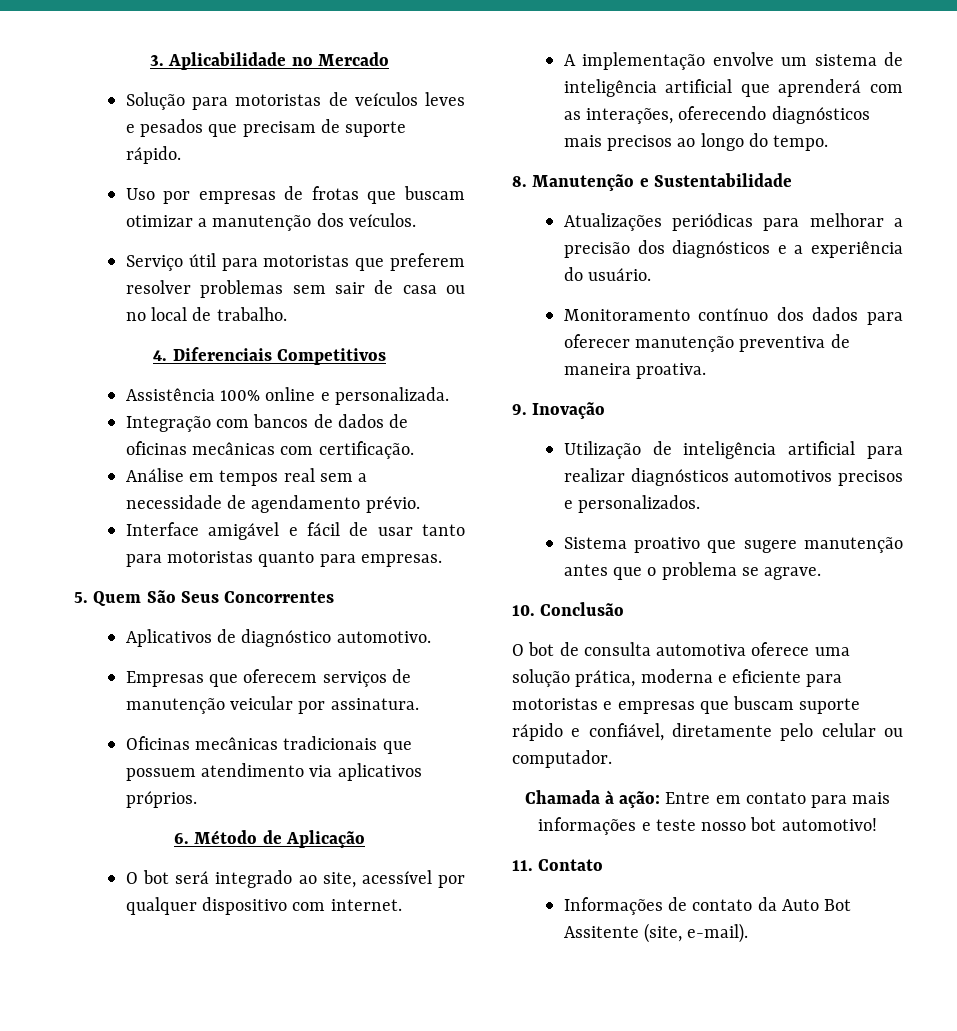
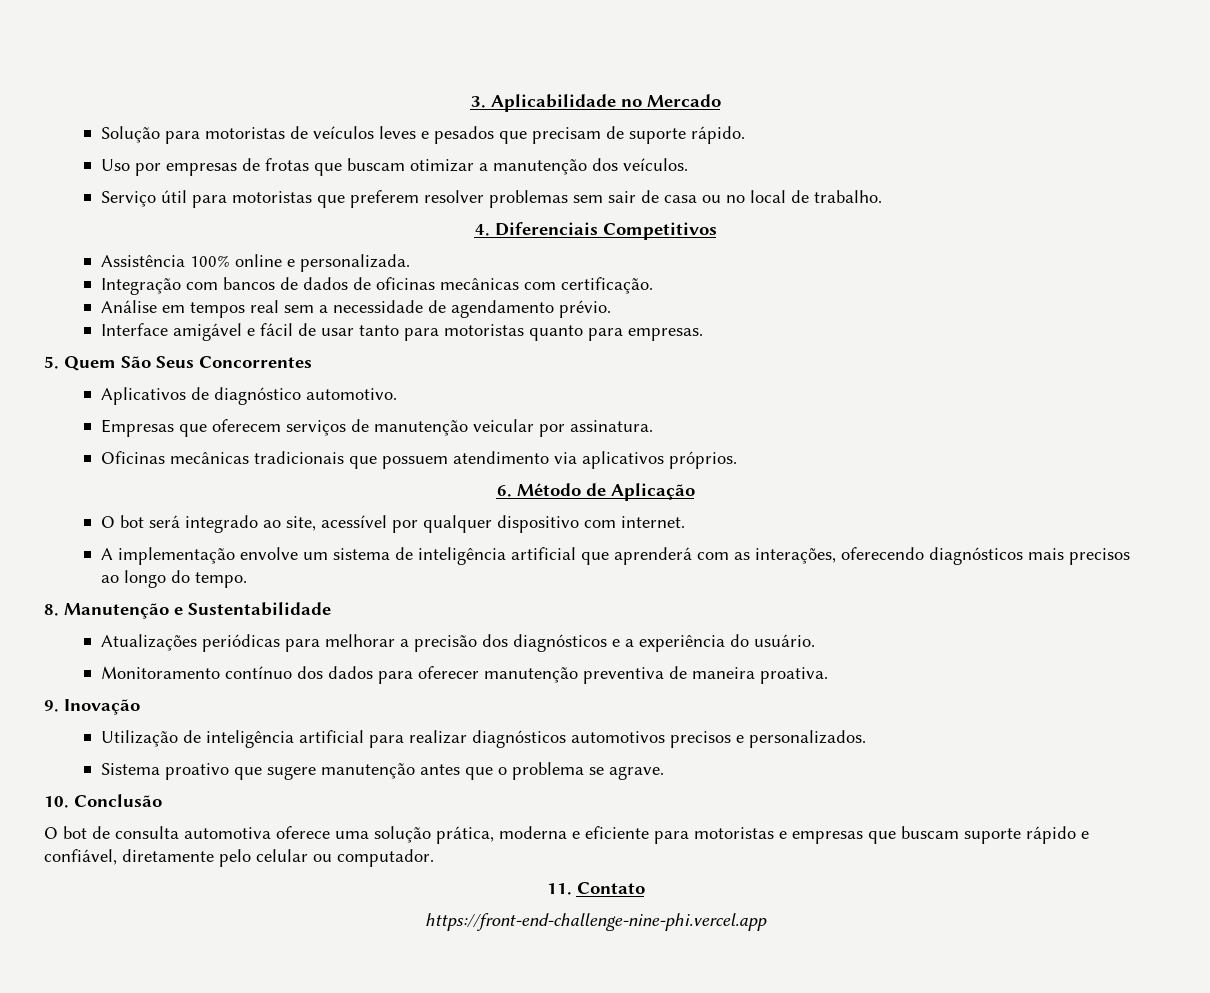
- Chamada à ação: Entre em contato para mais informações e teste nosso bot automotivo!
  11. Contato
- Informações de contato da Auto Bot Assitente (site, e-mail).
+ https://front-end-challenge-nine-phi.vercel.app

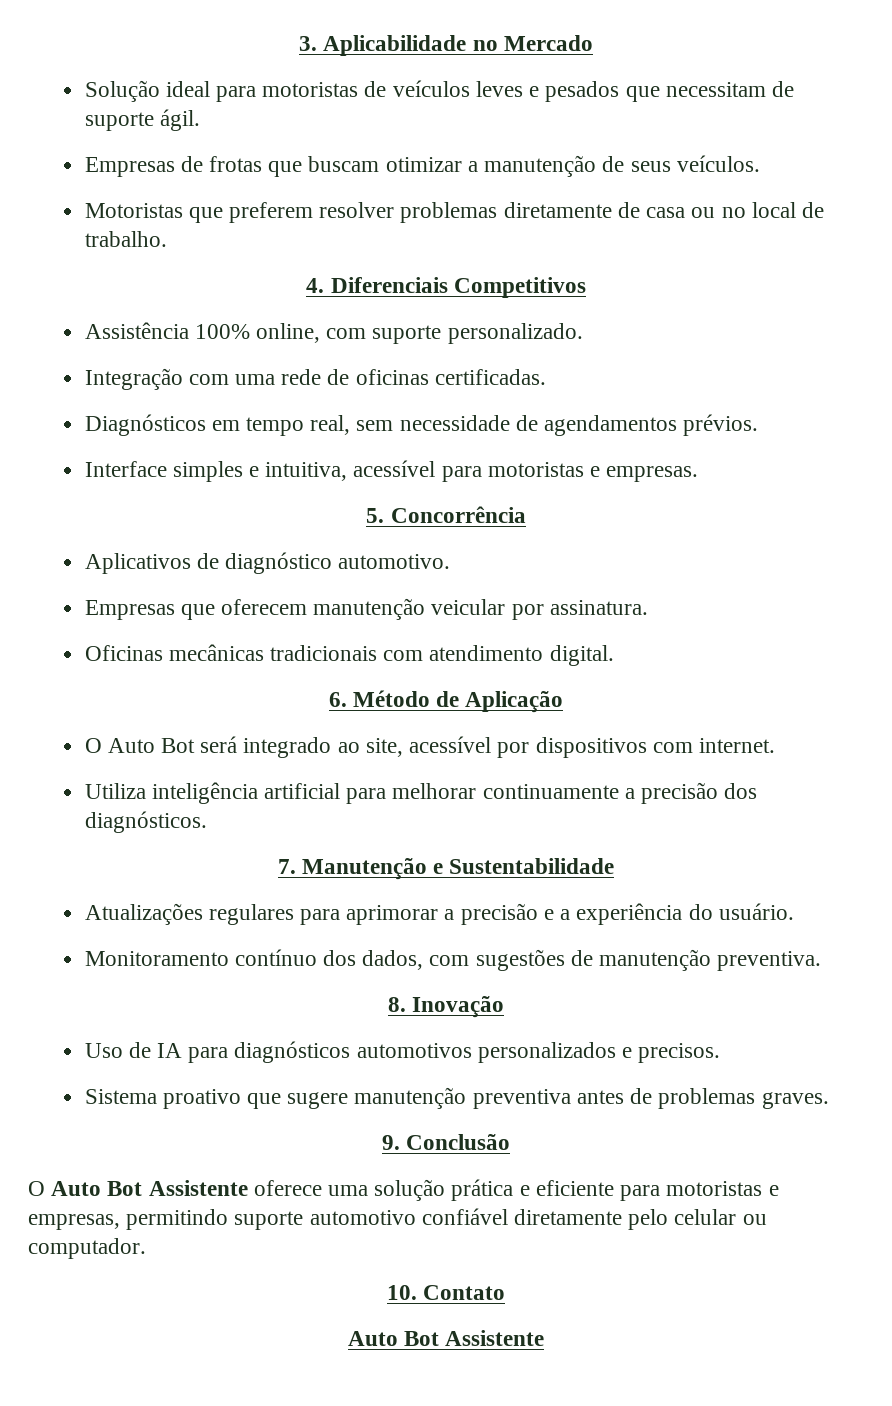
- Solução para motoristas de veículos leves e pesados que precisam de suporte rápido.
- Uso por empresas de frotas que buscam otimizar a manutenção dos veículos.
+ Solução ideal para motoristas de veículos leves e pesados que necessitam de suporte ágil.
+ Empresas de frotas que buscam otimizar a manutenção de seus veículos.
- Serviço útil para motoristas que preferem resolver problemas sem sair de casa ou no local de trabalho.
+ Motoristas que preferem resolver problemas diretamente de casa ou no local de trabalho.
- Assistência 100% online e personalizada.
- Integração com bancos de dados de oficinas mecânicas com certificação.
- Análise em tempos real sem a necessidade de agendamento prévio.
- Interface amigável e fácil de usar tanto para motoristas quanto para empresas.
- 5. Quem São Seus Concorrentes
+ Assistência 100% online, com suporte personalizado.
+ Integração com uma rede de oficinas certificadas.
+ Diagnósticos em tempo real, sem necessidade de agendamentos prévios.
+ Interface simples e intuitiva, acessível para motoristas e empresas.
+ 5. Concorrência
- Empresas que oferecem serviços de manutenção veicular por assinatura.
+ Empresas que oferecem manutenção veicular por assinatura.
- Oficinas mecânicas tradicionais que possuem atendimento via aplicativos próprios.
+ Oficinas mecânicas tradicionais com atendimento digital.
- O bot será integrado ao site, acessível por qualquer dispositivo com internet.
+ O Auto Bot será integrado ao site, acessível por dispositivos com internet.
- A implementação envolve um sistema de inteligência artificial que aprenderá com as interações, oferecendo diagnósticos mais precisos ao longo do tempo.
- 8. Manutenção e Sustentabilidade
- Atualizações periódicas para melhorar a precisão dos diagnósticos e a experiência do usuário.
+ Utiliza inteligência artificial para melhorar continuamente a precisão dos diagnósticos.
+ 7. Manutenção e Sustentabilidade
+ Atualizações regulares para aprimorar a precisão e a experiência do usuário.
- Monitoramento contínuo dos dados para oferecer manutenção preventiva de maneira proativa.
- 9. Inovação
- Utilização de inteligência artificial para realizar diagnósticos automotivos precisos e personalizados.
+ Monitoramento contínuo dos dados, com sugestões de manutenção preventiva.
+ 8. Inovação
+ Uso de IA para diagnósticos automotivos personalizados e precisos.
- Sistema proativo que sugere manutenção antes que o problema se agrave.
- 10. Conclusão
- O bot de consulta automotiva oferece uma solução prática, moderna e eficiente para motoristas e empresas que buscam suporte rápido e confiável, diretamente pelo celular ou computador.
+ Sistema proativo que sugere manutenção preventiva antes de problemas graves.
+ 9. Conclusão
+ O Auto Bot Assistente oferece uma solução prática e eficiente para motoristas e empresas, permitindo suporte automotivo confiável diretamente pelo celular ou computador.
- 11. Contato
- https://front-end-challenge-nine-phi.vercel.app
+ 10. Contato
+ Auto Bot Assistente

